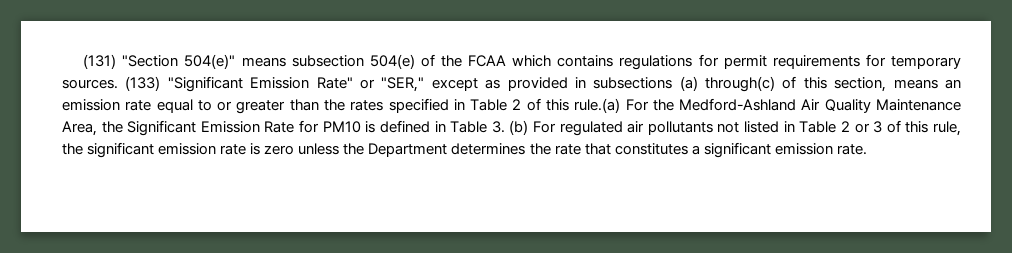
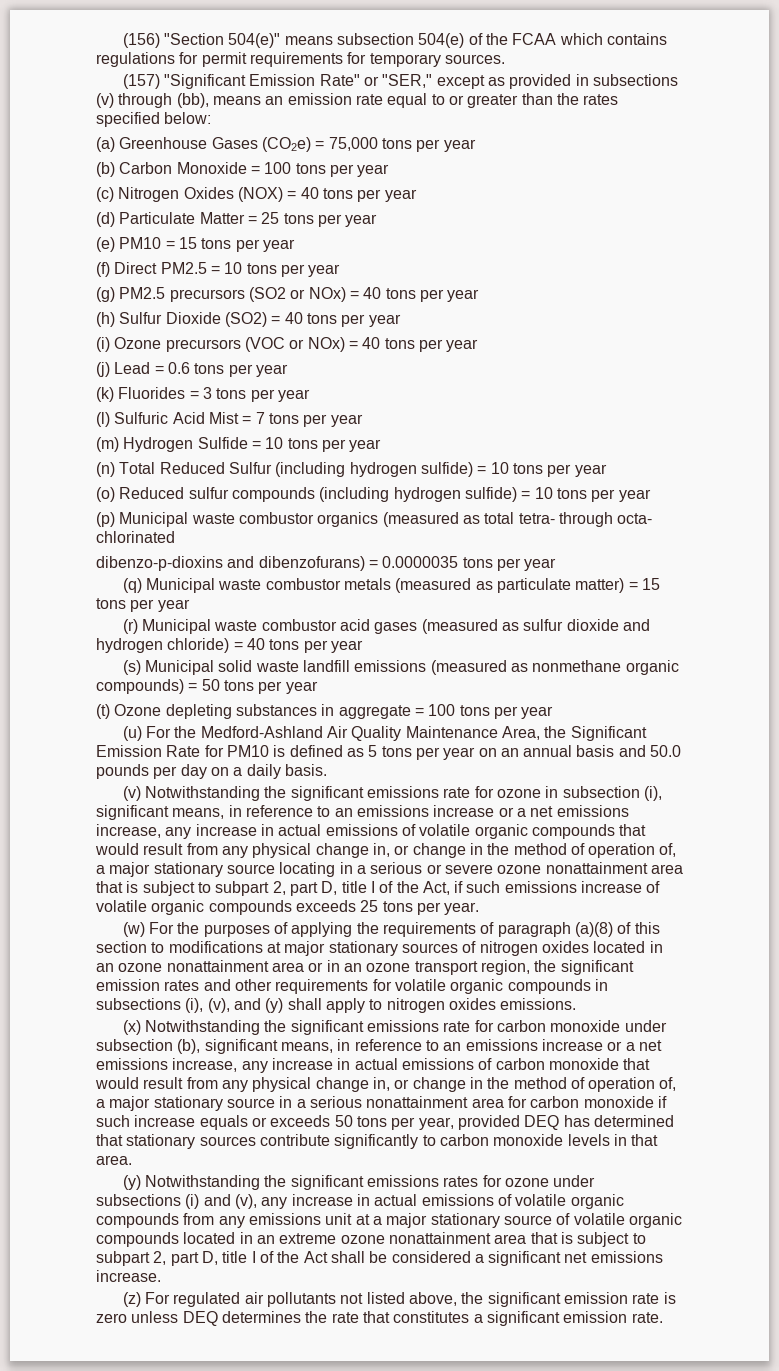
- (131) "Section 504(e)" means subsection 504(e) of the FCAA which contains regulations for permit requirements for temporary sources. (133) "Significant Emission Rate" or "SER," except as provided in subsections (a) through(c) of this section, means an emission rate equal to or greater than the rates specified in Table 2 of this rule.(a) For the Medford-Ashland Air Quality Maintenance Area, the Significant Emission Rate for PM10 is defined in Table 3. (b) For regulated air pollutants not listed in Table 2 or 3 of this rule, the significant emission rate is zero unless the Department determines the rate that constitutes a significant emission rate.
+ (156) "Section 504(e)" means subsection 504(e) of the FCAA which contains regulations for permit requirements for temporary sources.
+ (157) "Significant Emission Rate" or "SER," except as provided in subsections (v) through (bb), means an emission rate equal to or greater than the rates specified below:
+ (a) Greenhouse Gases (CO2e) = 75,000 tons per year
+ (b) Carbon Monoxide = 100 tons per year
+ (c) Nitrogen Oxides (NOX) = 40 tons per year
+ (d) Particulate Matter = 25 tons per year
+ (e) PM10 = 15 tons per year
+ (f) Direct PM2.5 = 10 tons per year
+ (g) PM2.5 precursors (SO2 or NOx) = 40 tons per year
+ (h) Sulfur Dioxide (SO2) = 40 tons per year
+ (i) Ozone precursors (VOC or NOx) = 40 tons per year
+ (j) Lead = 0.6 tons per year
+ (k) Fluorides = 3 tons per year
+ (l) Sulfuric Acid Mist = 7 tons per year
+ (m) Hydrogen Sulfide = 10 tons per year
+ (n) Total Reduced Sulfur (including hydrogen sulfide) = 10 tons per year
+ (o) Reduced sulfur compounds (including hydrogen sulfide) = 10 tons per year
+ (p) Municipal waste combustor organics (measured as total tetra- through octa- chlorinated
+ dibenzo-p-dioxins and dibenzofurans) = 0.0000035 tons per year
+ (q) Municipal waste combustor metals (measured as particulate matter) = 15 tons per year
+ (r) Municipal waste combustor acid gases (measured as sulfur dioxide and hydrogen chloride) = 40 tons per year
+ (s) Municipal solid waste landfill emissions (measured as nonmethane organic compounds) = 50 tons per year
+ (t) Ozone depleting substances in aggregate = 100 tons per year
+ (u) For the Medford-Ashland Air Quality Maintenance Area, the Significant Emission Rate for PM10 is defined as 5 tons per year on an annual basis and 50.0 pounds per day on a daily basis.
+ (v) Notwithstanding the significant emissions rate for ozone in subsection (i), significant means, in reference to an emissions increase or a net emissions increase, any increase in actual emissions of volatile organic compounds that would result from any physical change in, or change in the method of operation of, a major stationary source locating in a serious or severe ozone nonattainment area that is subject to subpart 2, part D, title I of the Act, if such emissions increase of volatile organic compounds exceeds 25 tons per year.
+ (w) For the purposes of applying the requirements of paragraph (a)(8) of this section to modifications at major stationary sources of nitrogen oxides located in an ozone nonattainment area or in an ozone transport region, the significant emission rates and other requirements for volatile organic compounds in subsections (i), (v), and (y) shall apply to nitrogen oxides emissions.
+ (x) Notwithstanding the significant emissions rate for carbon monoxide under subsection (b), significant means, in reference to an emissions increase or a net emissions increase, any increase in actual emissions of carbon monoxide that would result from any physical change in, or change in the method of operation of, a major stationary source in a serious nonattainment area for carbon monoxide if such increase equals or exceeds 50 tons per year, provided DEQ has determined that stationary sources contribute significantly to carbon monoxide levels in that area.
+ (y) Notwithstanding the significant emissions rates for ozone under subsections (i) and (v), any increase in actual emissions of volatile organic compounds from any emissions unit at a major stationary source of volatile organic compounds located in an extreme ozone nonattainment area that is subject to subpart 2, part D, title I of the Act shall be considered a significant net emissions increase.
+ (z) For regulated air pollutants not listed above, the significant emission rate is zero unless DEQ determines the rate that constitutes a significant emission rate.

